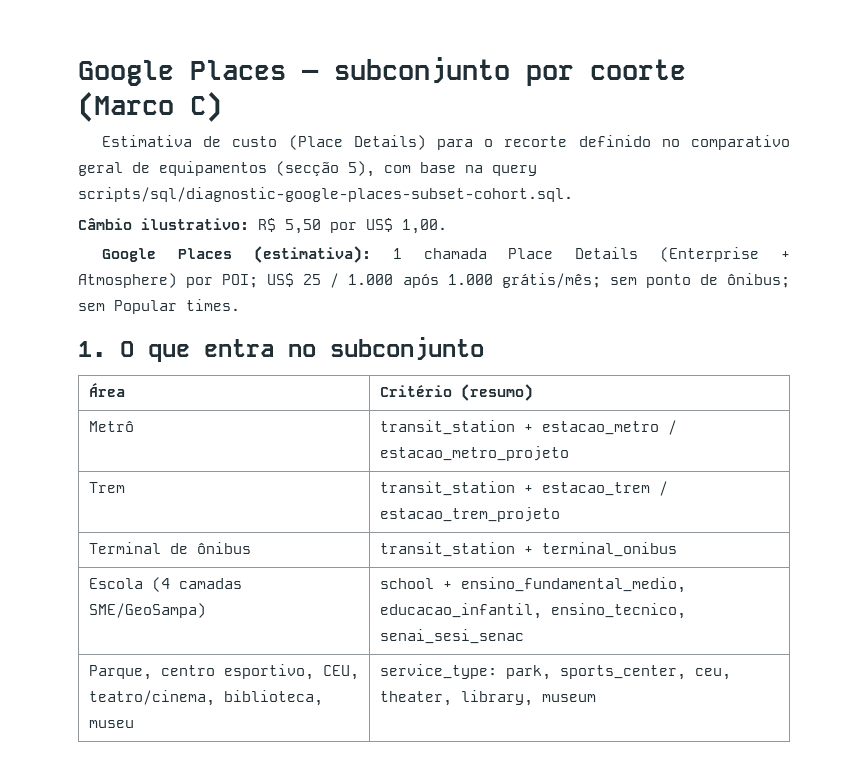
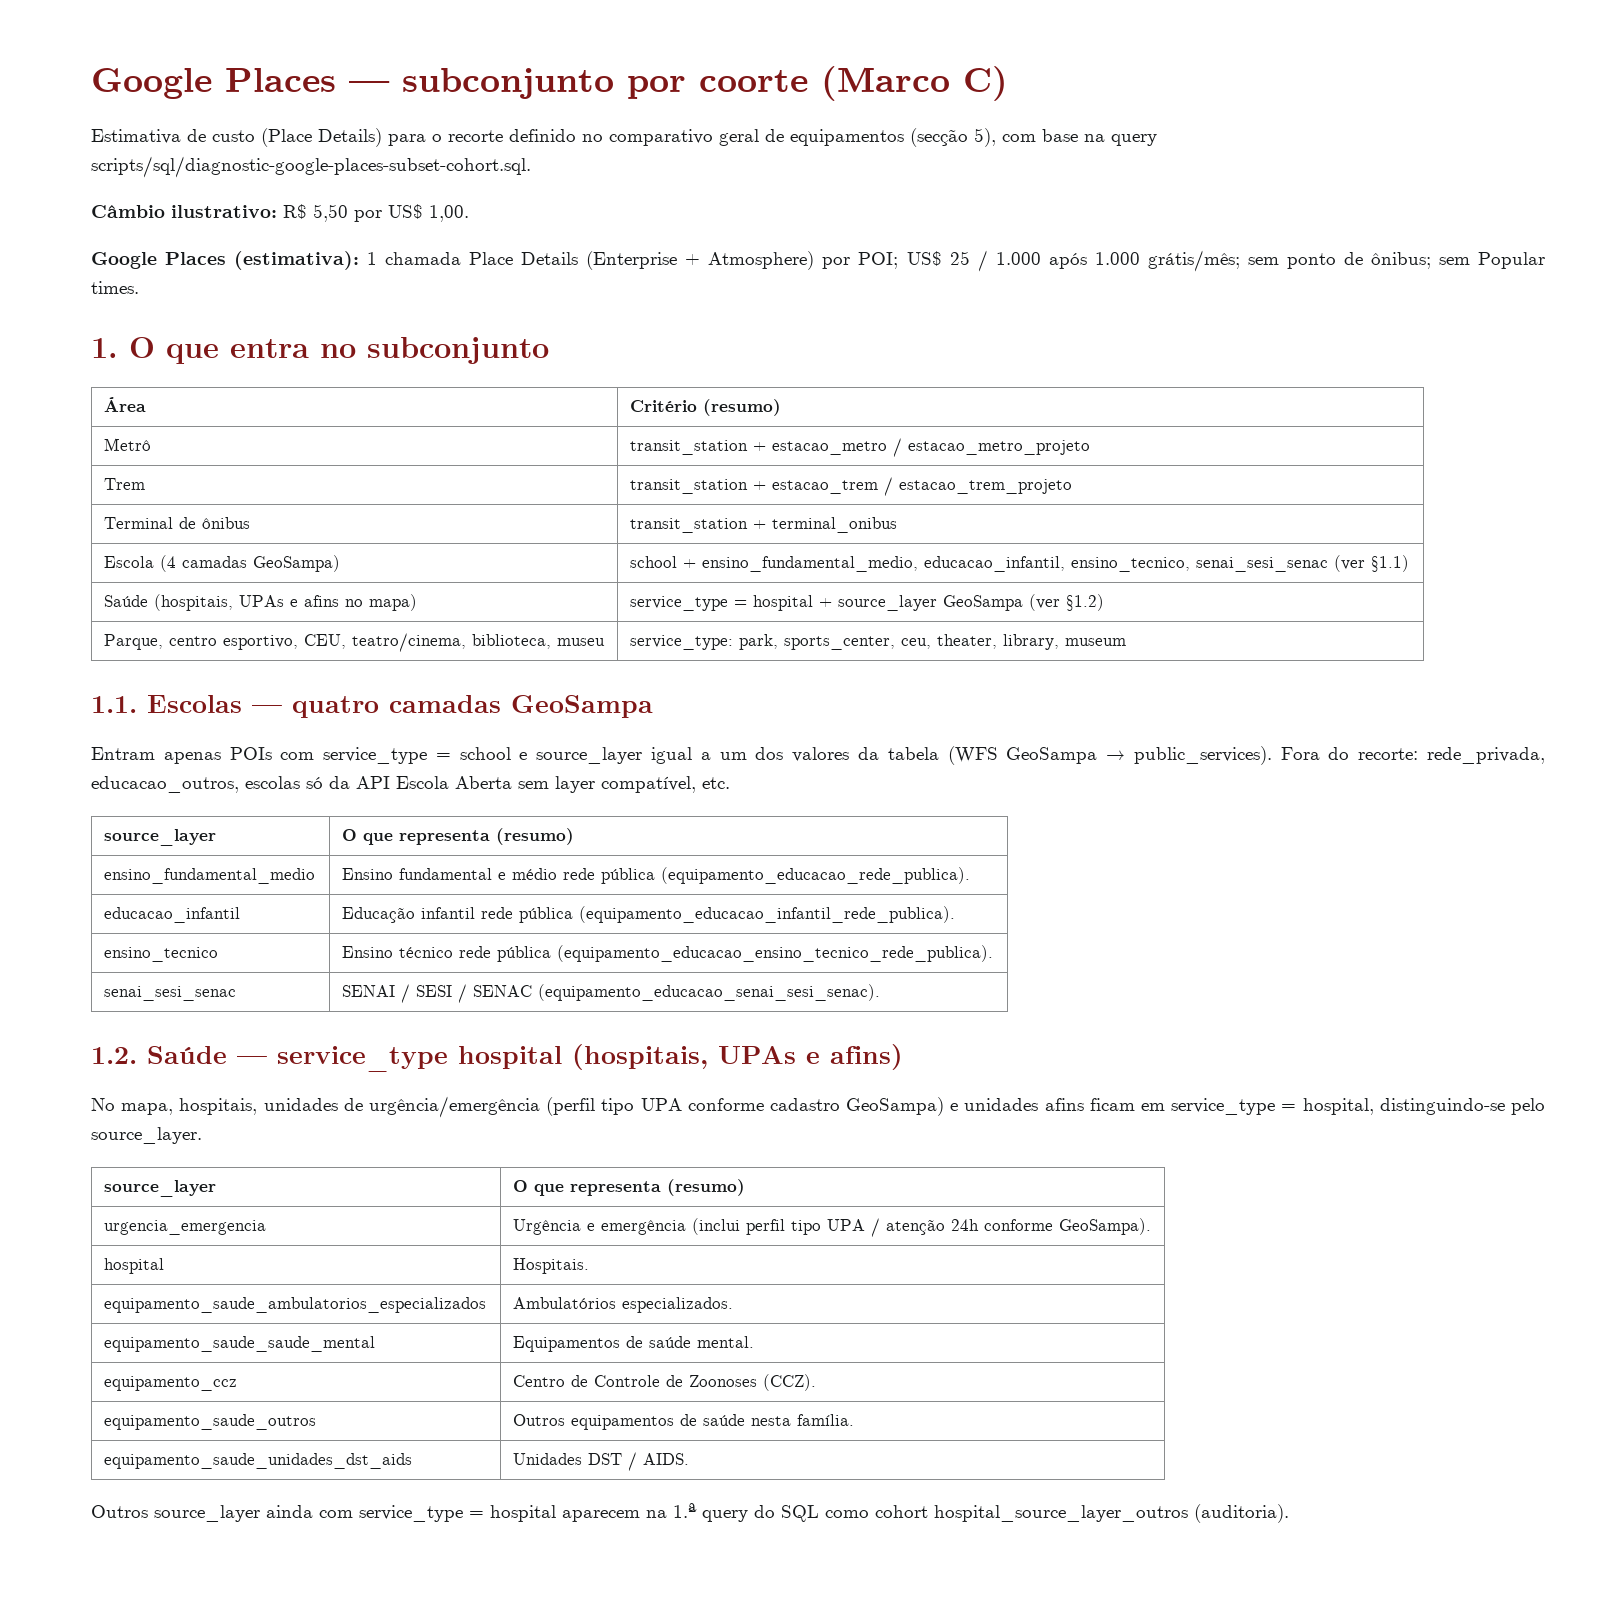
- Escola (4 camadas SME/GeoSampa) | school + ensino_fundamental_medio, educacao_infantil, ensino_tecnico, senai_sesi_senac
+ Escola (4 camadas GeoSampa) | school + ensino_fundamental_medio, educacao_infantil, ensino_tecnico, senai_sesi_senac (ver §1.1)
+ Saúde (hospitais, UPAs e afins no mapa) | service_type = hospital + source_layer GeoSampa (ver §1.2)
+ 1.1. Escolas — quatro camadas GeoSampa
+ Entram apenas POIs com service_type = school e source_layer igual a um dos valores da tabela (WFS GeoSampa → public_services). Fora do recorte: rede_privada, educacao_outros, escolas só da API Escola Aberta sem layer compatível, etc.
+ source_layer | O que representa (resumo)
+ ensino_fundamental_medio | Ensino fundamental e médio rede pública (equipamento_educacao_rede_publica).
+ educacao_infantil | Educação infantil rede pública (equipamento_educacao_infantil_rede_publica).
+ ensino_tecnico | Ensino técnico rede pública (equipamento_educacao_ensino_tecnico_rede_publica).
+ senai_sesi_senac | SENAI / SESI / SENAC (equipamento_educacao_senai_sesi_senac).
+ 1.2. Saúde — service_type hospital (hospitais, UPAs e afins)
+ No mapa, hospitais, unidades de urgência/emergência (perfil tipo UPA conforme cadastro GeoSampa) e unidades afins ficam em service_type = hospital, distinguindo-se pelo source_layer.
+ source_layer | O que representa (resumo)
+ urgencia_emergencia | Urgência e emergência (inclui perfil tipo UPA / atenção 24h conforme GeoSampa).
+ hospital | Hospitais.
+ equipamento_saude_ambulatorios_especializados | Ambulatórios especializados.
+ equipamento_saude_saude_mental | Equipamentos de saúde mental.
+ equipamento_ccz | Centro de Controle de Zoonoses (CCZ).
+ equipamento_saude_outros | Outros equipamentos de saúde nesta família.
+ equipamento_saude_unidades_dst_aids | Unidades DST / AIDS.
+ Outros source_layer ainda com service_type = hospital aparecem na 1.ª query do SQL como cohort hospital_source_layer_outros (auditoria).

